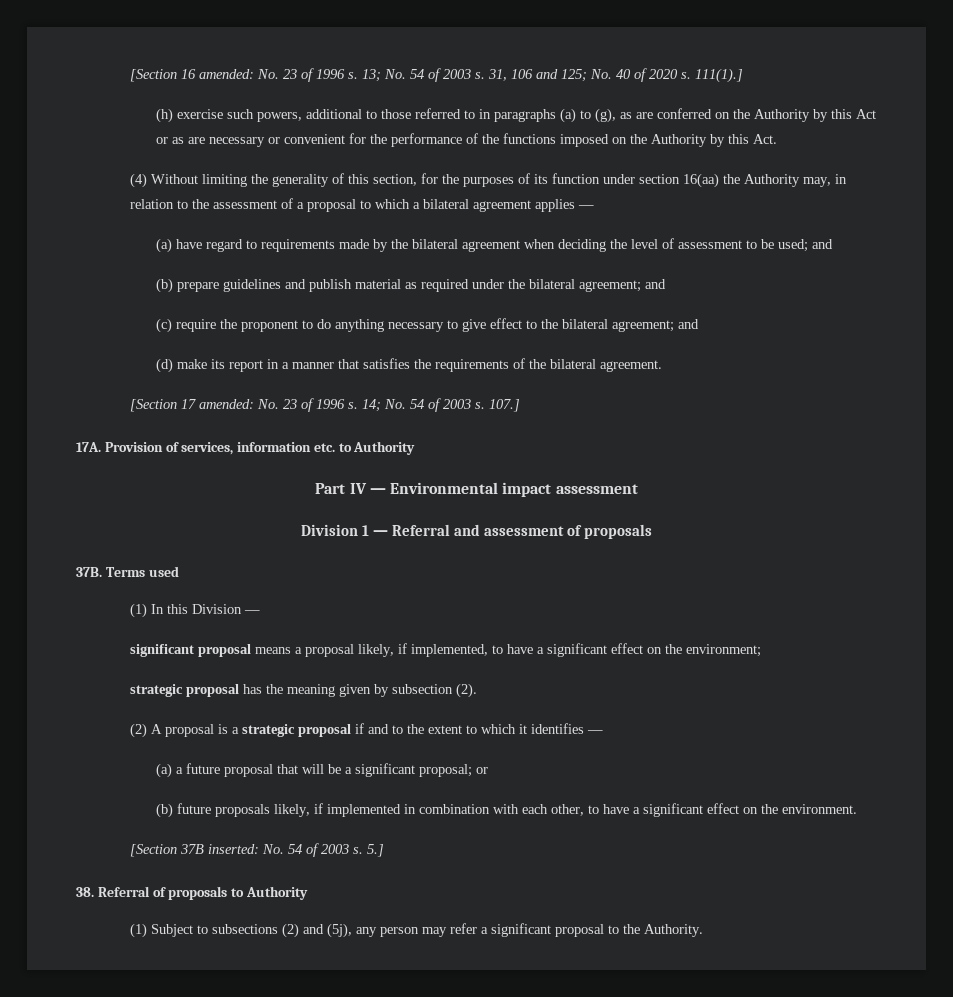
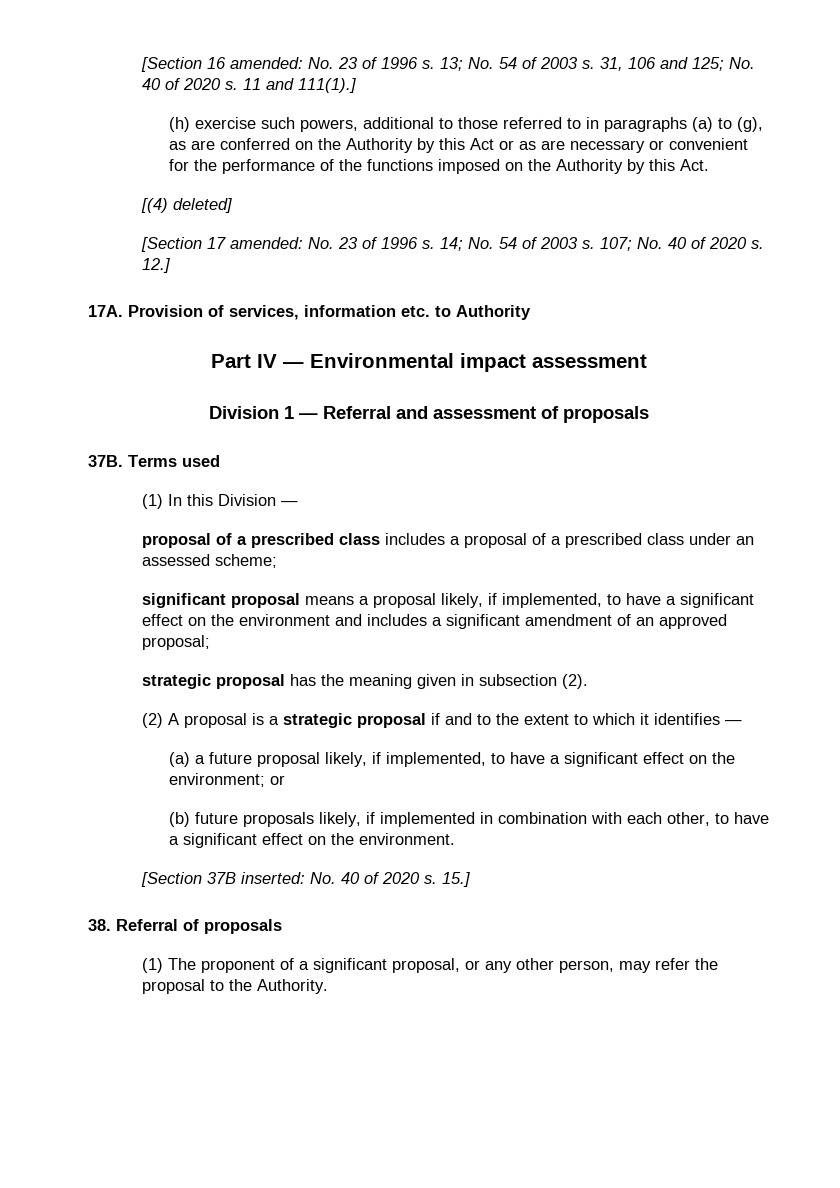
- 111(1).]
+ 11 and 111(1).]
- (4) Without limiting the generality of this section, for the purposes of its function under section 16(aa) the Authority may, in relation to the assessment of a proposal to which a bilateral agreement applies —
- (a) have regard to requirements made by the bilateral agreement when deciding the level of assessment to be used; and
- (b) prepare guidelines and publish material as required under the bilateral agreement; and
- (c) require the proponent to do anything necessary to give effect to the bilateral agreement; and
- (d) make its report in a manner that satisfies the requirements of the bilateral agreement.
+ [(4) deleted]
- 107.]
+ 107; No. 40 of 2020 s. 12.]
+ proposal of a prescribed class includes a proposal of a prescribed class under an assessed scheme;
- significant proposal means a proposal likely, if implemented, to have a significant effect on the environment;
+ significant proposal means a proposal likely, if implemented, to have a significant effect on the environment and includes a significant amendment of an approved proposal;
- strategic proposal has the meaning given by subsection (2).
+ strategic proposal has the meaning given in subsection (2).
- (a) a future proposal that will be a significant proposal; or
+ (a) a future proposal likely, if implemented, to have a significant effect on the environment; or
- [Section 37B inserted: No. 54 of 2003 s. 5.]
+ [Section 37B inserted: No. 40 of 2020 s. 15.]
- 38. Referral of proposals to Authority
- (1) Subject to subsections (2) and (5j), any person may refer a significant proposal to the Authority.
+ 38. Referral of proposals
+ (1) The proponent of a significant proposal, or any other person, may refer the proposal to the Authority.

